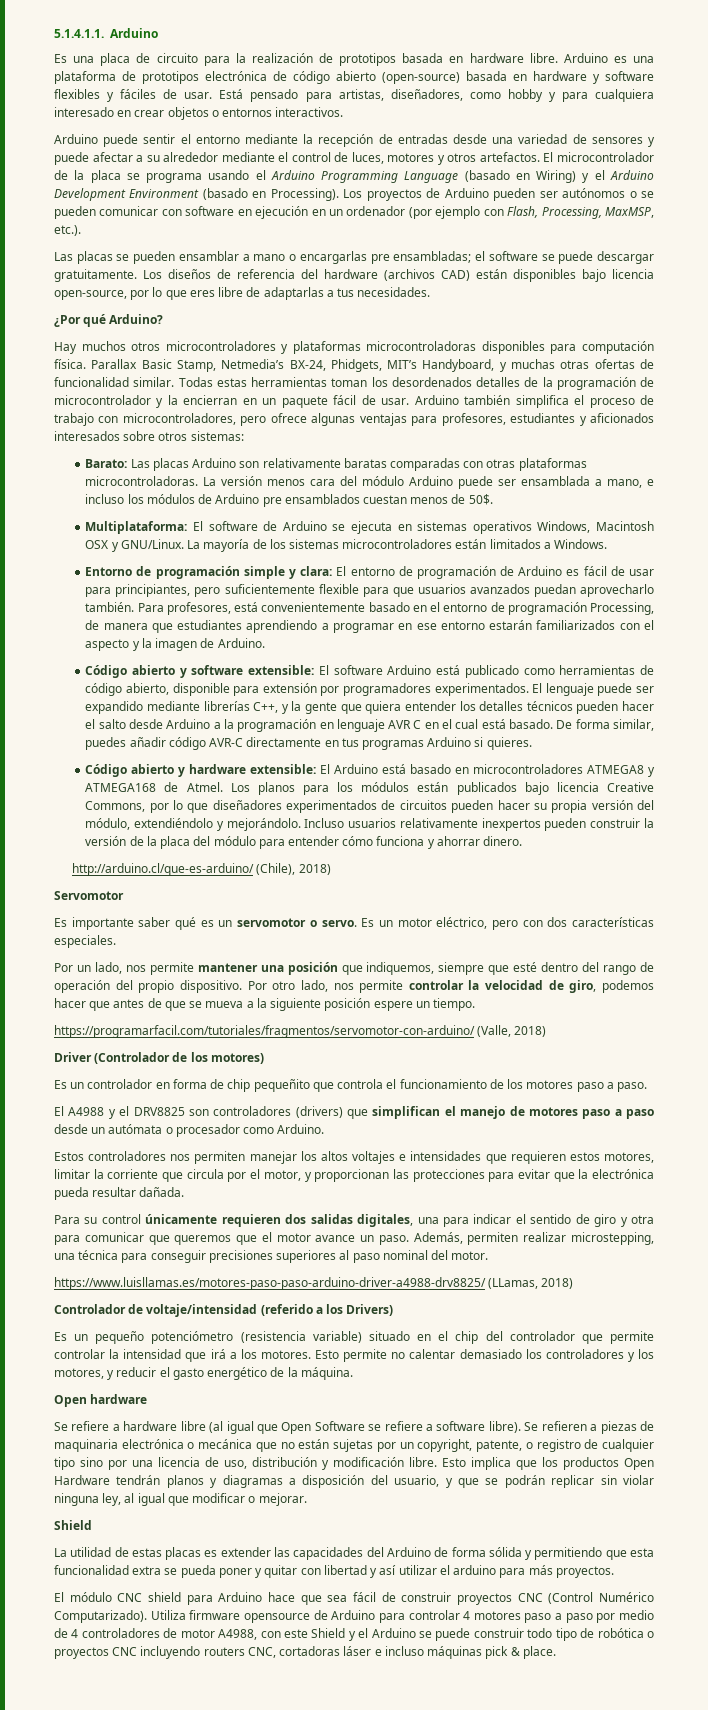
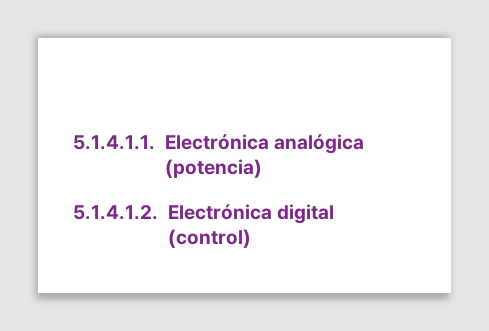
- 5.1.4.1.1. Arduino
- Es una placa de circuito para la realización de prototipos basada en hardware libre. Arduino es una plataforma de prototipos electrónica de código abierto (open-source) basada en hardware y software flexibles y fáciles de usar. Está pensado para artistas, diseñadores, como hobby y para cualquiera interesado en crear objetos o entornos interactivos.
- Arduino puede sentir el entorno mediante la recepción de entradas desde una variedad de sensores y puede afectar a su alrededor mediante el control de luces, motores y otros artefactos. El microcontrolador de la placa se programa usando el Arduino Programming Language (basado en Wiring) y el Arduino Development Environment (basado en Processing). Los proyectos de Arduino pueden ser autónomos o se pueden comunicar con software en ejecución en un ordenador (por ejemplo con Flash, Processing, MaxMSP, etc.).
- Las placas se pueden ensamblar a mano o encargarlas pre ensambladas; el software se puede descargar gratuitamente. Los diseños de referencia del hardware (archivos CAD) están disponibles bajo licencia open-source, por lo que eres libre de adaptarlas a tus necesidades.
- ¿Por qué Arduino?
- Hay muchos otros microcontroladores y plataformas microcontroladoras disponibles para computación física. Parallax Basic Stamp, Netmedia’s BX-24, Phidgets, MIT’s Handyboard, y muchas otras ofertas de funcionalidad similar. Todas estas herramientas toman los desordenados detalles de la programación de microcontrolador y la encierran en un paquete fácil de usar. Arduino también simplifica el proceso de trabajo con microcontroladores, pero ofrece algunas ventajas para profesores, estudiantes y aficionados interesados sobre otros sistemas:
- Barato: Las placas Arduino son relativamente baratas comparadas con otras plataformas microcontroladoras. La versión menos cara del módulo Arduino puede ser ensamblada a mano, e incluso los módulos de Arduino pre ensamblados cuestan menos de 50$.
- Multiplataforma: El software de Arduino se ejecuta en sistemas operativos Windows, Macintosh OSX y GNU/Linux. La mayoría de los sistemas microcontroladores están limitados a Windows.
- Entorno de programación simple y clara: El entorno de programación de Arduino es fácil de usar para principiantes, pero suficientemente flexible para que usuarios avanzados puedan aprovecharlo también. Para profesores, está convenientemente basado en el entorno de programación Processing, de manera que estudiantes aprendiendo a programar en ese entorno estarán familiarizados con el aspecto y la imagen de Arduino.
- Código abierto y software extensible: El software Arduino está publicado como herramientas de código abierto, disponible para extensión por programadores experimentados. El lenguaje puede ser expandido mediante librerías C++, y la gente que quiera entender los detalles técnicos pueden hacer el salto desde Arduino a la programación en lenguaje AVR C en el cual está basado. De forma similar, puedes añadir código AVR-C directamente en tus programas Arduino si quieres.
- Código abierto y hardware extensible: El Arduino está basado en microcontroladores ATMEGA8 y ATMEGA168 de Atmel. Los planos para los módulos están publicados bajo licencia Creative Commons, por lo que diseñadores experimentados de circuitos pueden hacer su propia versión del módulo, extendiéndolo y mejorándolo. Incluso usuarios relativamente inexpertos pueden construir la versión de la placa del módulo para entender cómo funciona y ahorrar dinero.
- http://arduino.cl/que-es-arduino/ (Chile), 2018)
- Servomotor
- Es importante saber qué es un servomotor o servo. Es un motor eléctrico, pero con dos características especiales.
- Por un lado, nos permite mantener una posición que indiquemos, siempre que esté dentro del rango de operación del propio dispositivo. Por otro lado, nos permite controlar la velocidad de giro, podemos hacer que antes de que se mueva a la siguiente posición espere un tiempo.
- https://programarfacil.com/tutoriales/fragmentos/servomotor-con-arduino/ (Valle, 2018)
- Driver (Controlador de los motores)
- Es un controlador en forma de chip pequeñito que controla el funcionamiento de los motores paso a paso.
- El A4988 y el DRV8825 son controladores (drivers) que simplifican el manejo de motores paso a paso desde un autómata o procesador como Arduino.
- Estos controladores nos permiten manejar los altos voltajes e intensidades que requieren estos motores, limitar la corriente que circula por el motor, y proporcionan las protecciones para evitar que la electrónica pueda resultar dañada.
- Para su control únicamente requieren dos salidas digitales, una para indicar el sentido de giro y otra para comunicar que queremos que el motor avance un paso. Además, permiten realizar microstepping, una técnica para conseguir precisiones superiores al paso nominal del motor.
- https://www.luisllamas.es/motores-paso-paso-arduino-driver-a4988-drv8825/ (LLamas, 2018)
- Controlador de voltaje/intensidad (referido a los Drivers)
- Es un pequeño potenciómetro (resistencia variable) situado en el chip del controlador que permite controlar la intensidad que irá a los motores. Esto permite no calentar demasiado los controladores y los motores, y reducir el gasto energético de la máquina.
- Open hardware
- Se refiere a hardware libre (al igual que Open Software se refiere a software libre). Se refieren a piezas de maquinaria electrónica o mecánica que no están sujetas por un copyright, patente, o registro de cualquier tipo sino por una licencia de uso, distribución y modificación libre. Esto implica que los productos Open Hardware tendrán planos y diagramas a disposición del usuario, y que se podrán replicar sin violar ninguna ley, al igual que modificar o mejorar.
- Shield
- La utilidad de estas placas es extender las capacidades del Arduino de forma sólida y permitiendo que esta funcionalidad extra se pueda poner y quitar con libertad y así utilizar el arduino para más proyectos.
- El módulo CNC shield para Arduino hace que sea fácil de construir proyectos CNC (Control Numérico Computarizado). Utiliza firmware opensource de Arduino para controlar 4 motores paso a paso por medio de 4 controladores de motor A4988, con este Shield y el Arduino se puede construir todo tipo de robótica o proyectos CNC incluyendo routers CNC, cortadoras láser e incluso máquinas pick & place.
+ 5.1.4.1.1. Electrónica analógica (potencia)
+ 5.1.4.1.2. Electrónica digital (control)

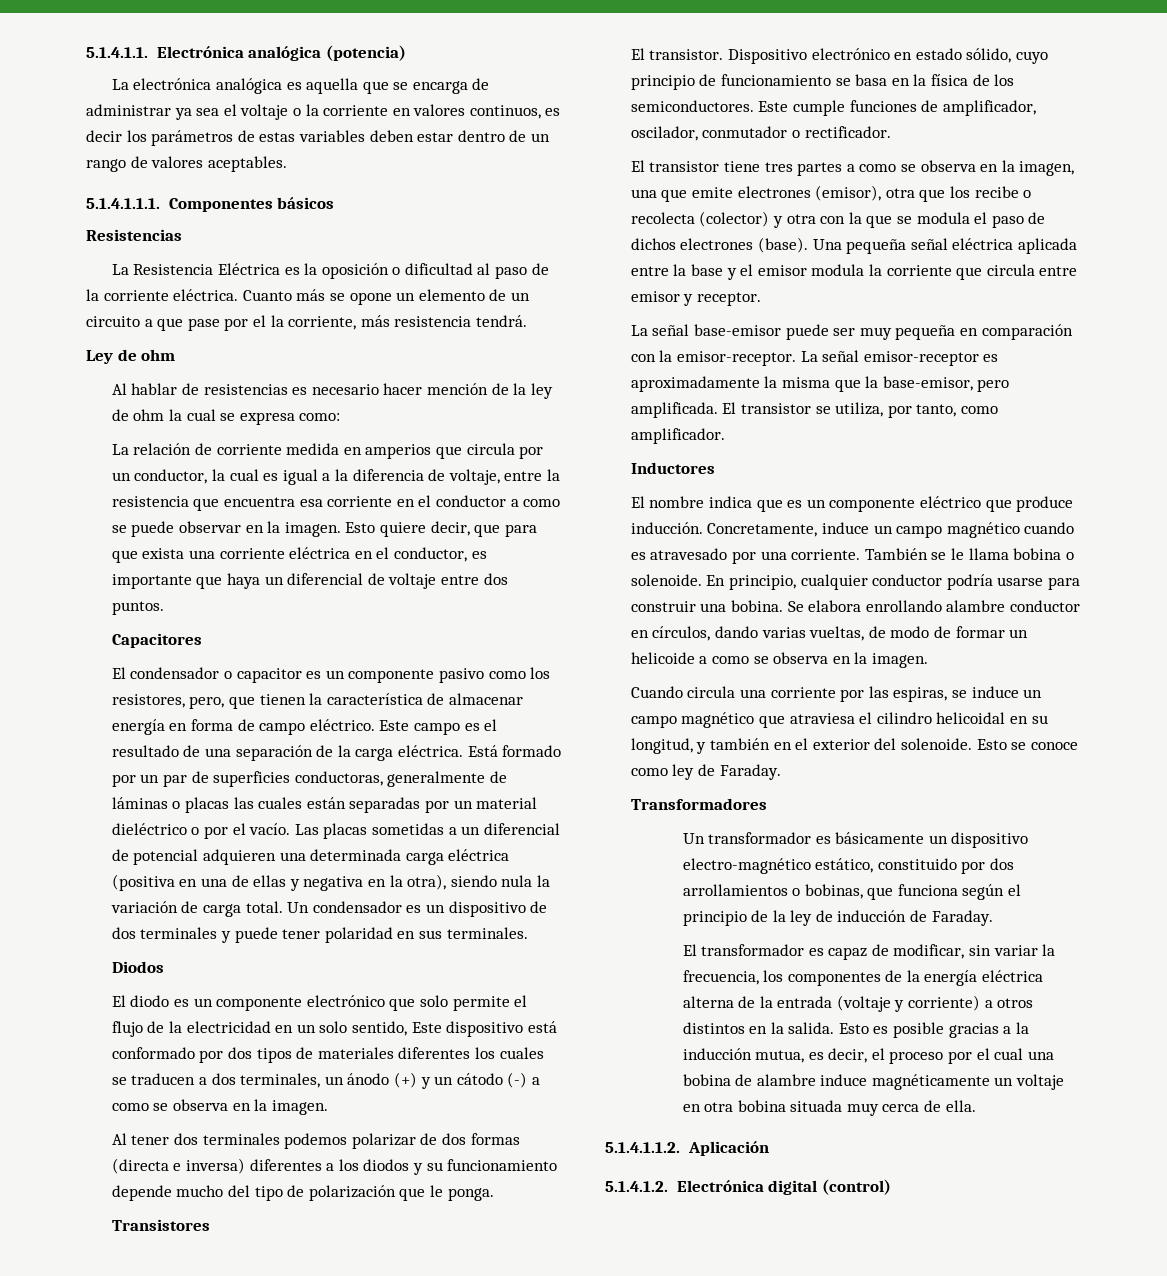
+ La electrónica analógica es aquella que se encarga de administrar ya sea el voltaje o la corriente en valores continuos, es decir los parámetros de estas variables deben estar dentro de un rango de valores aceptables.
+ 5.1.4.1.1.1. Componentes básicos
+ Resistencias
+ La Resistencia Eléctrica es la oposición o dificultad al paso de la corriente eléctrica. Cuanto más se opone un elemento de un circuito a que pase por el la corriente, más resistencia tendrá.
+ Ley de ohm
+ Al hablar de resistencias es necesario hacer mención de la ley de ohm la cual se expresa como:
+ La relación de corriente medida en amperios que circula por un conductor, la cual es igual a la diferencia de voltaje, entre la resistencia que encuentra esa corriente en el conductor a como se puede observar en la imagen. Esto quiere decir, que para que exista una corriente eléctrica en el conductor, es importante que haya un diferencial de voltaje entre dos puntos.
+ Capacitores
+ El condensador o capacitor es un componente pasivo como los resistores, pero, que tienen la característica de almacenar energía en forma de campo eléctrico. Este campo es el resultado de una separación de la carga eléctrica. Está formado por un par de superficies conductoras, generalmente de láminas o placas las cuales están separadas por un material dieléctrico o por el vacío. Las placas sometidas a un diferencial de potencial adquieren una determinada carga eléctrica (positiva en una de ellas y negativa en la otra), siendo nula la variación de carga total. Un condensador es un dispositivo de dos terminales y puede tener polaridad en sus terminales.
+ Diodos
+ El diodo es un componente electrónico que solo permite el flujo de la electricidad en un solo sentido, Este dispositivo está conformado por dos tipos de materiales diferentes los cuales se traducen a dos terminales, un ánodo (+) y un cátodo (-) a como se observa en la imagen.
+ Al tener dos terminales podemos polarizar de dos formas (directa e inversa) diferentes a los diodos y su funcionamiento depende mucho del tipo de polarización que le ponga.
+ Transistores
+ El transistor. Dispositivo electrónico en estado sólido, cuyo principio de funcionamiento se basa en la física de los semiconductores. Este cumple funciones de amplificador, oscilador, conmutador o rectificador.
+ El transistor tiene tres partes a como se observa en la imagen, una que emite electrones (emisor), otra que los recibe o recolecta (colector) y otra con la que se modula el paso de dichos electrones (base). Una pequeña señal eléctrica aplicada entre la base y el emisor modula la corriente que circula entre emisor y receptor.
+ La señal base-emisor puede ser muy pequeña en comparación con la emisor-receptor. La señal emisor-receptor es aproximadamente la misma que la base-emisor, pero amplificada. El transistor se utiliza, por tanto, como amplificador.
+ Inductores
+ El nombre indica que es un componente eléctrico que produce inducción. Concretamente, induce un campo magnético cuando es atravesado por una corriente. También se le llama bobina o solenoide. En principio, cualquier conductor podría usarse para construir una bobina. Se elabora enrollando alambre conductor en círculos, dando varias vueltas, de modo de formar un helicoide a como se observa en la imagen.
+ Cuando circula una corriente por las espiras, se induce un campo magnético que atraviesa el cilindro helicoidal en su longitud, y también en el exterior del solenoide. Esto se conoce como ley de Faraday.
+ Transformadores
+ Un transformador es básicamente un dispositivo electro-magnético estático, constituido por dos arrollamientos o bobinas, que funciona según el principio de la ley de inducción de Faraday.
+ El transformador es capaz de modificar, sin variar la frecuencia, los componentes de la energía eléctrica alterna de la entrada (voltaje y corriente) a otros distintos en la salida. Esto es posible gracias a la inducción mutua, es decir, el proceso por el cual una bobina de alambre induce magnéticamente un voltaje en otra bobina situada muy cerca de ella.
+ 5.1.4.1.1.2. Aplicación

